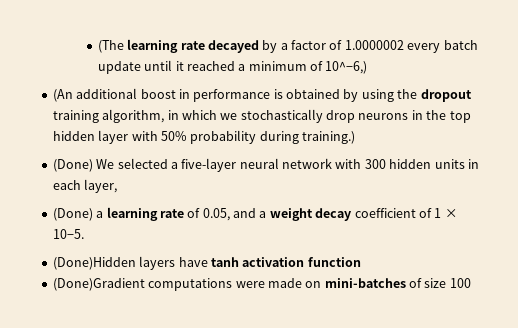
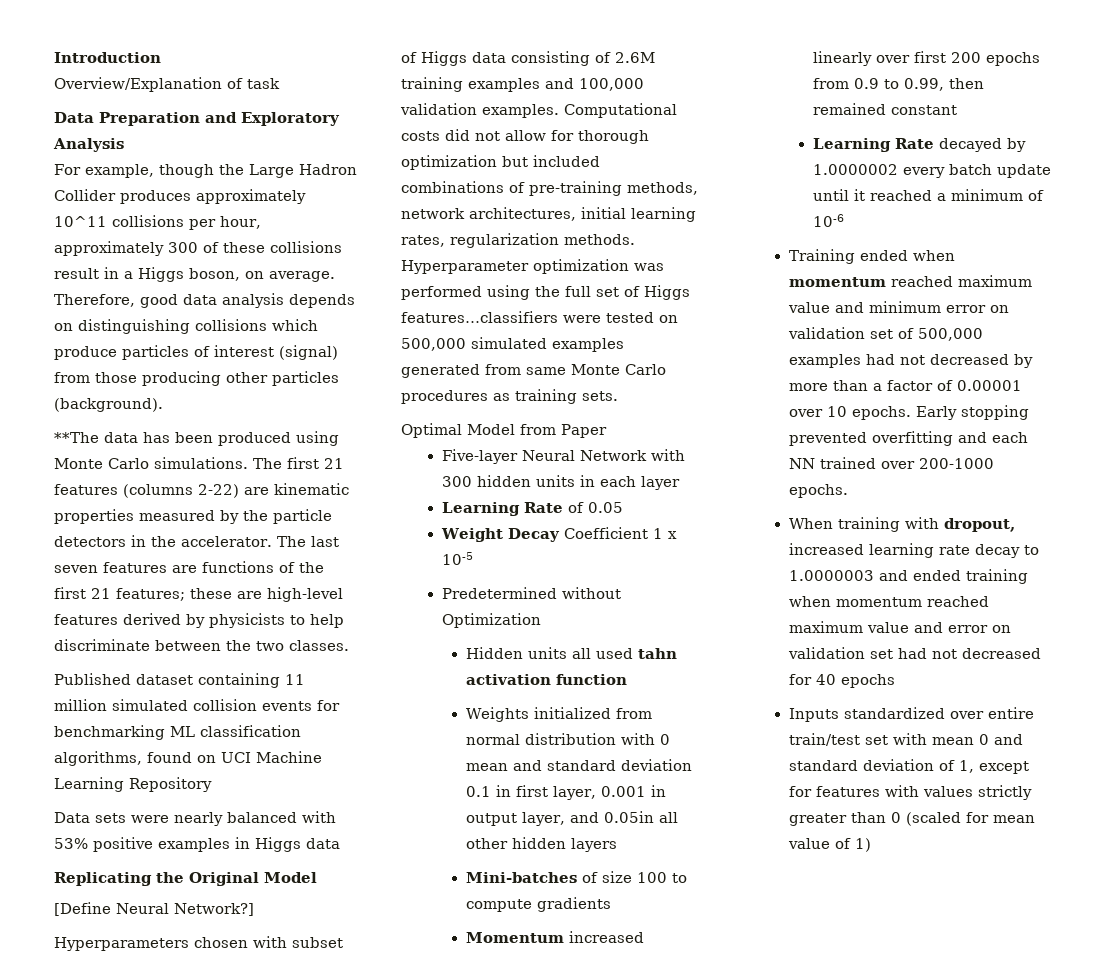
- (The learning rate decayed by a factor of 1.0000002 every batch update until it reached a minimum of 10^−6,)
- (An additional boost in performance is obtained by using the dropout training algorithm, in which we stochastically drop neurons in the top hidden layer with 50% probability during training.)
- (Done) We selected a five-layer neural network with 300 hidden units in each layer,
- (Done) a learning rate of 0.05, and a weight decay coefficient of 1 × 10−5.
- (Done)Hidden layers have tanh activation function
- (Done)Gradient computations were made on mini-batches of size 100
+ Introduction
+ Overview/Explanation of task
+ Data Preparation and Exploratory Analysis
+ For example, though the Large Hadron Collider produces approximately 10^11 collisions per hour, approximately 300 of these collisions result in a Higgs boson, on average. Therefore, good data analysis depends on distinguishing collisions which produce particles of interest (signal) from those producing other particles (background).
+ **The data has been produced using Monte Carlo simulations. The first 21 features (columns 2-22) are kinematic properties measured by the particle detectors in the accelerator. The last seven features are functions of the first 21 features; these are high-level features derived by physicists to help discriminate between the two classes.
+ Published dataset containing 11 million simulated collision events for benchmarking ML classification algorithms, found on UCI Machine Learning Repository
+ Data sets were nearly balanced with 53% positive examples in Higgs data
+ Replicating the Original Model
+ [Define Neural Network?]
+ Hyperparameters chosen with subset of Higgs data consisting of 2.6M training examples and 100,000 validation examples. Computational costs did not allow for thorough optimization but included combinations of pre-training methods, network architectures, initial learning rates, regularization methods. Hyperparameter optimization was performed using the full set of Higgs features…classifiers were tested on 500,000 simulated examples generated from same Monte Carlo procedures as training sets.
+ Optimal Model from Paper
+ Five-layer Neural Network with 300 hidden units in each layer
+ Learning Rate of 0.05
+ Weight Decay Coefficient 1 x 10-5
+ Predetermined without Optimization
+ Hidden units all used tahn activation function
+ Weights initialized from normal distribution with 0 mean and standard deviation 0.1 in first layer, 0.001 in output layer, and 0.05in all other hidden layers
+ Mini-batches of size 100 to compute gradients
+ Momentum increased linearly over first 200 epochs from 0.9 to 0.99, then remained constant
+ Learning Rate decayed by 1.0000002 every batch update until it reached a minimum of 10-6
+ Training ended when momentum reached maximum value and minimum error on validation set of 500,000 examples had not decreased by more than a factor of 0.00001 over 10 epochs. Early stopping prevented overfitting and each NN trained over 200-1000 epochs.
+ When training with dropout, increased learning rate decay to 1.0000003 and ended training when momentum reached maximum value and error on validation set had not decreased for 40 epochs
+ Inputs standardized over entire train/test set with mean 0 and standard deviation of 1, except for features with values strictly greater than 0 (scaled for mean value of 1)

